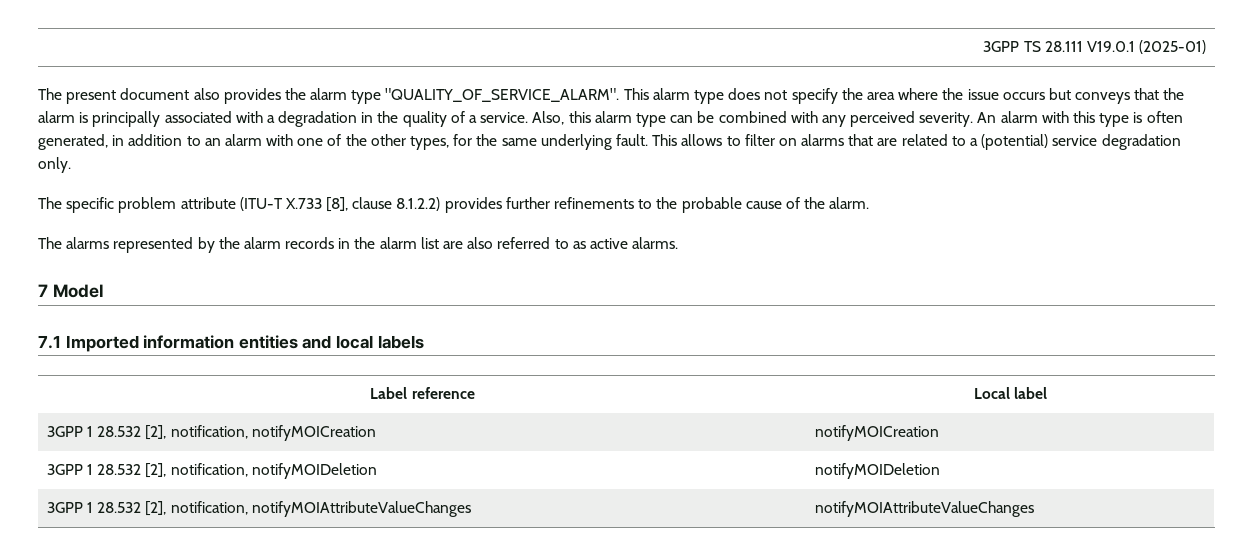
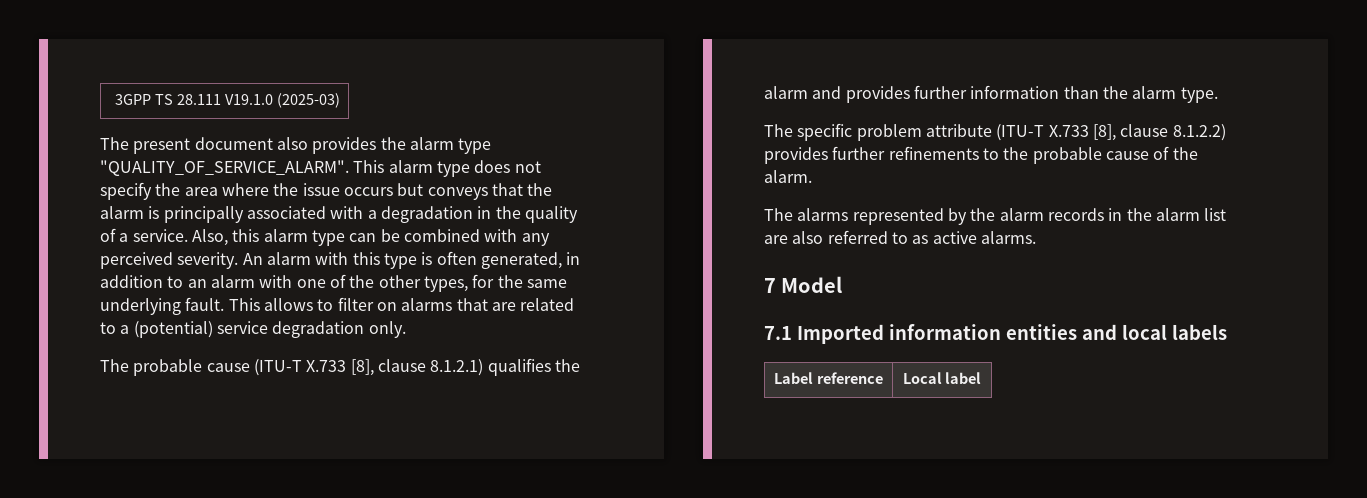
- 3GPP TS 28.111 V19.0.1 (2025-01)
+ 3GPP TS 28.111 V19.1.0 (2025-03)
+ The probable cause (ITU-T X.733 [8], clause 8.1.2.1) qualifies the alarm and provides further information than the alarm type.
- 3GPP 1 28.532 [2], notification, notifyMOICreation | notifyMOICreation
- 3GPP 1 28.532 [2], notification, notifyMOIDeletion | notifyMOIDeletion
- 3GPP 1 28.532 [2], notification, notifyMOIAttributeValueChanges | notifyMOIAttributeValueChanges

